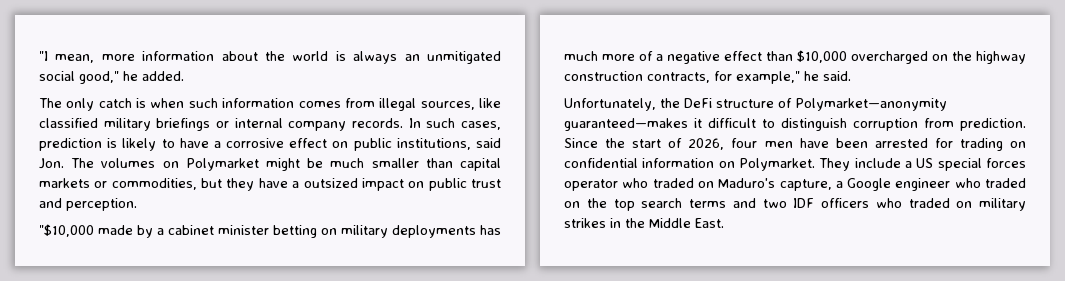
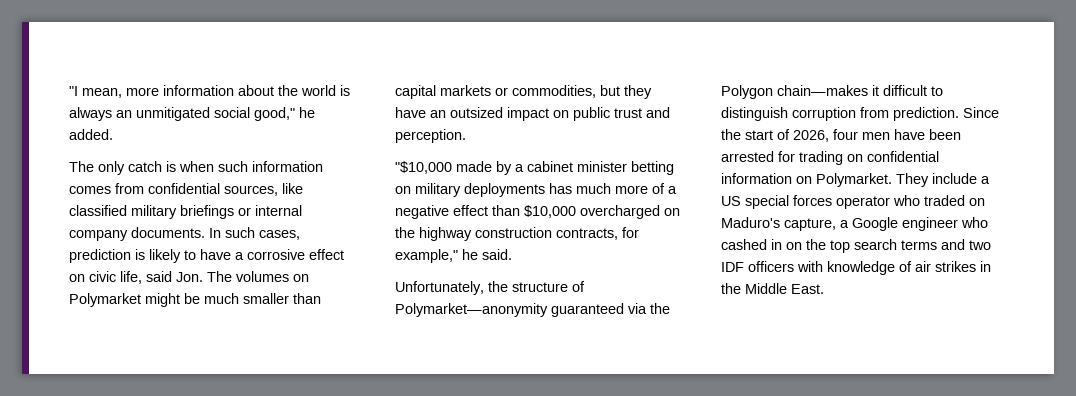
- The only catch is when such information comes from illegal sources, like classified military briefings or internal company records.
+ The only catch is when such information comes from confidential sources, like classified military briefings or internal company documents.
- In such cases, prediction is likely to have a corrosive effect on public institutions, said Jon. The volumes on Polymarket might be much smaller than capital markets or commodities, but they have a outsized impact on public trust and perception.
+ In such cases, prediction is likely to have a corrosive effect on civic life, said Jon. The volumes on Polymarket might be much smaller than capital markets or commodities, but they have an outsized impact on public trust and perception.
- Unfortunately, the DeFi structure of Polymarket—anonymity guaranteed—makes it difficult to distinguish corruption from prediction.
+ Unfortunately, the structure of Polymarket—anonymity guaranteed via the Polygon chain—makes it difficult to distinguish corruption from prediction.
- They include a US special forces operator who traded on Maduro's capture, a Google engineer who traded on the top search terms and two IDF officers who traded on military strikes in the Middle East.
+ They include a US special forces operator who traded on Maduro's capture, a Google engineer who cashed in on the top search terms and two IDF officers with knowledge of air strikes in the Middle East.

